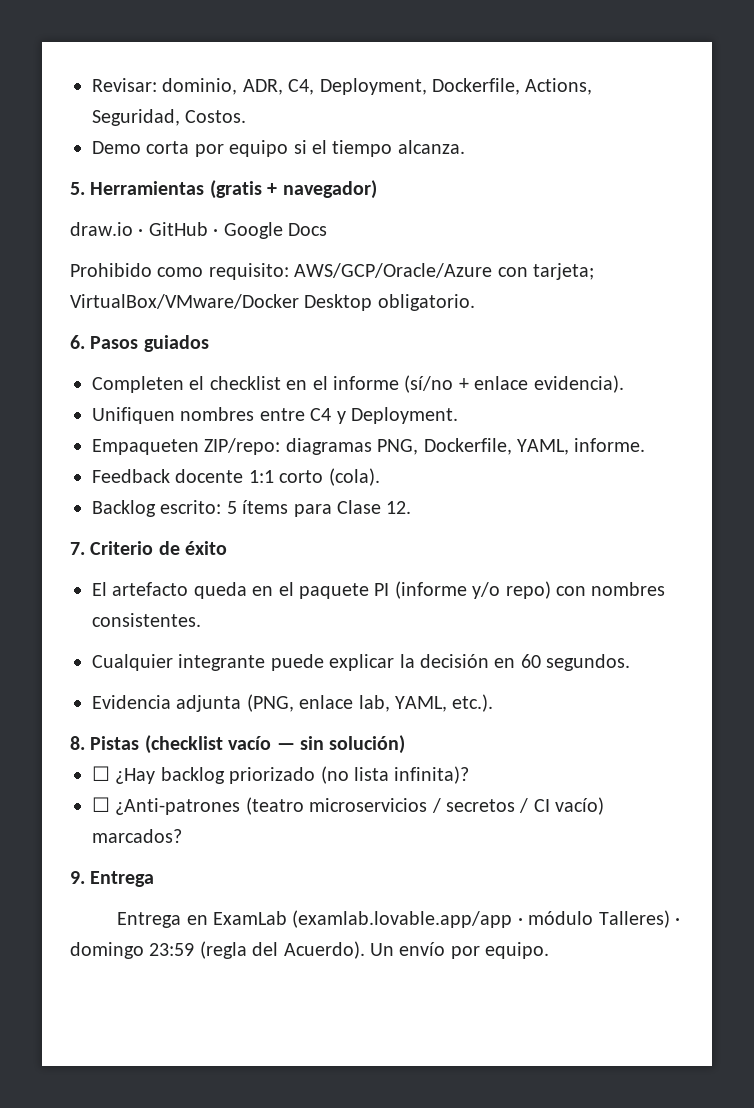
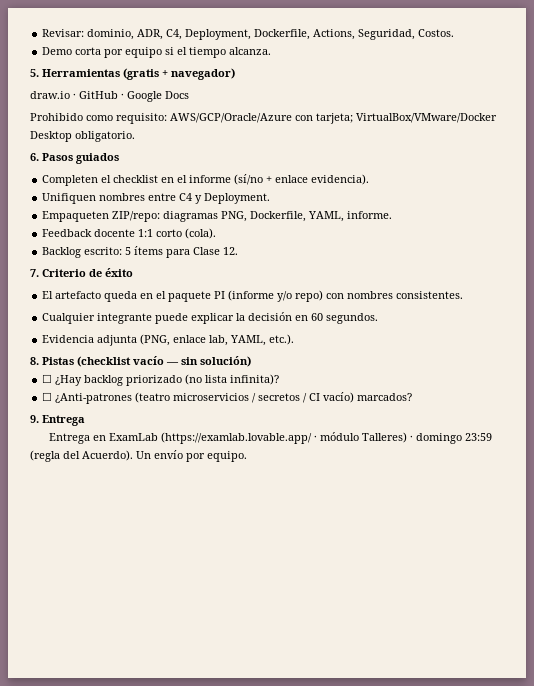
- Entrega en ExamLab (examlab.lovable.app/app · módulo Talleres) · domingo 23:59 (regla del Acuerdo).
+ Entrega en ExamLab (https://examlab.lovable.app/ · módulo Talleres) · domingo 23:59 (regla del Acuerdo).

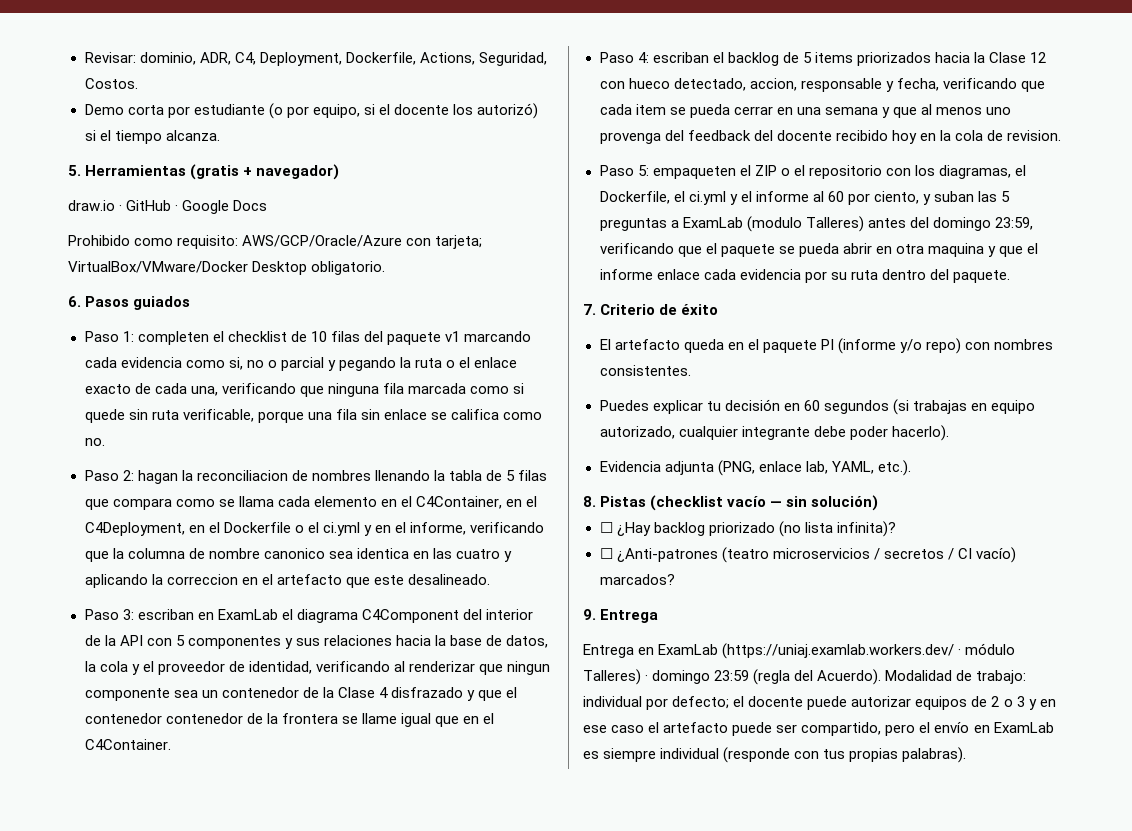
- Demo corta por equipo si el tiempo alcanza.
+ Demo corta por estudiante (o por equipo, si el docente los autorizó) si el tiempo alcanza.
- Completen el checklist en el informe (sí/no + enlace evidencia).
- Unifiquen nombres entre C4 y Deployment.
- Empaqueten ZIP/repo: diagramas PNG, Dockerfile, YAML, informe.
- Feedback docente 1:1 corto (cola).
- Backlog escrito: 5 ítems para Clase 12.
+ Paso 1: completen el checklist de 10 filas del paquete v1 marcando cada evidencia como si, no o parcial y pegando la ruta o el enlace exacto de cada una, verificando que ninguna fila marcada como si quede sin ruta verificable, porque una fila sin enlace se califica como no.
+ Paso 2: hagan la reconciliacion de nombres llenando la tabla de 5 filas que compara como se llama cada elemento en el C4Container, en el C4Deployment, en el Dockerfile o el ci.yml y en el informe, verificando que la columna de nombre canonico sea identica en las cuatro y aplicando la correccion en el artefacto que este desalineado.
+ Paso 3: escriban en ExamLab el diagrama C4Component del interior de la API con 5 componentes y sus relaciones hacia la base de datos, la cola y el proveedor de identidad, verificando al renderizar que ningun componente sea un contenedor de la Clase 4 disfrazado y que el contenedor contenedor de la frontera se llame igual que en el C4Container.
+ Paso 4: escriban el backlog de 5 items priorizados hacia la Clase 12 con hueco detectado, accion, responsable y fecha, verificando que cada item se pueda cerrar en una semana y que al menos uno provenga del feedback del docente recibido hoy en la cola de revision.
+ Paso 5: empaqueten el ZIP o el repositorio con los diagramas, el Dockerfile, el ci.yml y el informe al 60 por ciento, y suban las 5 preguntas a ExamLab (modulo Talleres) antes del domingo 23:59, verificando que el paquete se pueda abrir en otra maquina y que el informe enlace cada evidencia por su ruta dentro del paquete.
- Cualquier integrante puede explicar la decisión en 60 segundos.
+ Puedes explicar tu decisión en 60 segundos (si trabajas en equipo autorizado, cualquier integrante debe poder hacerlo).
- Entrega en ExamLab (https://examlab.lovable.app/ · módulo Talleres) · domingo 23:59 (regla del Acuerdo).
+ Entrega en ExamLab (https://uniaj.examlab.workers.dev/ · módulo Talleres) · domingo 23:59 (regla del Acuerdo).
- Un envío por equipo.
+ Modalidad de trabajo: individual por defecto; el docente puede autorizar equipos de 2 o 3 y en ese caso el artefacto puede ser compartido, pero el envío en ExamLab es siempre individual (responde con tus propias palabras).

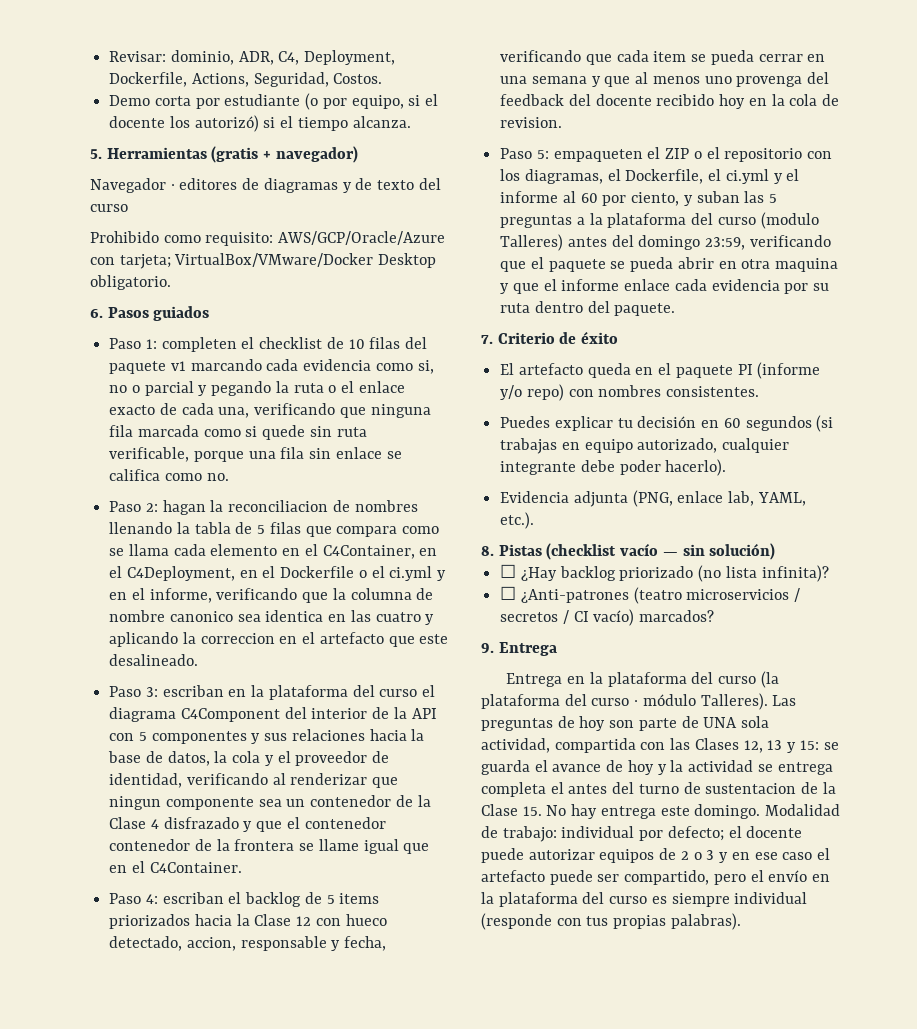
- draw.io · GitHub · Google Docs
+ Navegador · editores de diagramas y de texto del curso
- Paso 3: escriban en ExamLab el diagrama C4Component del interior de la API con 5 componentes y sus relaciones hacia la base de datos, la cola y el proveedor de identidad, verificando al renderizar que ningun componente sea un contenedor de la Clase 4 disfrazado y que el contenedor contenedor de la frontera se llame igual que en el C4Container.
+ Paso 3: escriban en la plataforma del curso el diagrama C4Component del interior de la API con 5 componentes y sus relaciones hacia la base de datos, la cola y el proveedor de identidad, verificando al renderizar que ningun componente sea un contenedor de la Clase 4 disfrazado y que el contenedor contenedor de la frontera se llame igual que en el C4Container.
- Paso 5: empaqueten el ZIP o el repositorio con los diagramas, el Dockerfile, el ci.yml y el informe al 60 por ciento, y suban las 5 preguntas a ExamLab (modulo Talleres) antes del domingo 23:59, verificando que el paquete se pueda abrir en otra maquina y que el informe enlace cada evidencia por su ruta dentro del paquete.
+ Paso 5: empaqueten el ZIP o el repositorio con los diagramas, el Dockerfile, el ci.yml y el informe al 60 por ciento, y suban las 5 preguntas a la plataforma del curso (modulo Talleres) antes del domingo 23:59, verificando que el paquete se pueda abrir en otra maquina y que el informe enlace cada evidencia por su ruta dentro del paquete.
- Entrega en ExamLab (https://uniaj.examlab.workers.dev/ · módulo Talleres) · domingo 23:59 (regla del Acuerdo).
+ Entrega en la plataforma del curso (la plataforma del curso · módulo Talleres). Las preguntas de hoy son parte de UNA sola actividad, compartida con las Clases 12, 13 y 15: se guarda el avance de hoy y la actividad se entrega completa el antes del turno de sustentacion de la Clase 15. No hay entrega este domingo.
- Modalidad de trabajo: individual por defecto; el docente puede autorizar equipos de 2 o 3 y en ese caso el artefacto puede ser compartido, pero el envío en ExamLab es siempre individual (responde con tus propias palabras).
+ Modalidad de trabajo: individual por defecto; el docente puede autorizar equipos de 2 o 3 y en ese caso el artefacto puede ser compartido, pero el envío en la plataforma del curso es siempre individual (responde con tus propias palabras).

